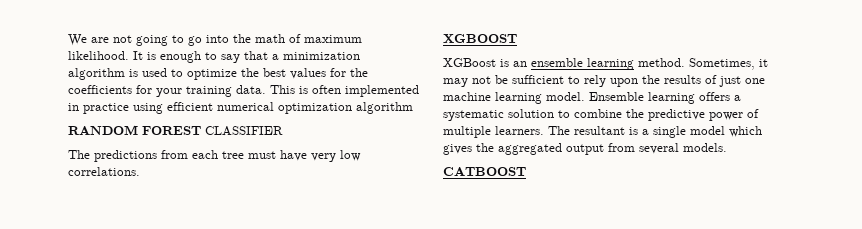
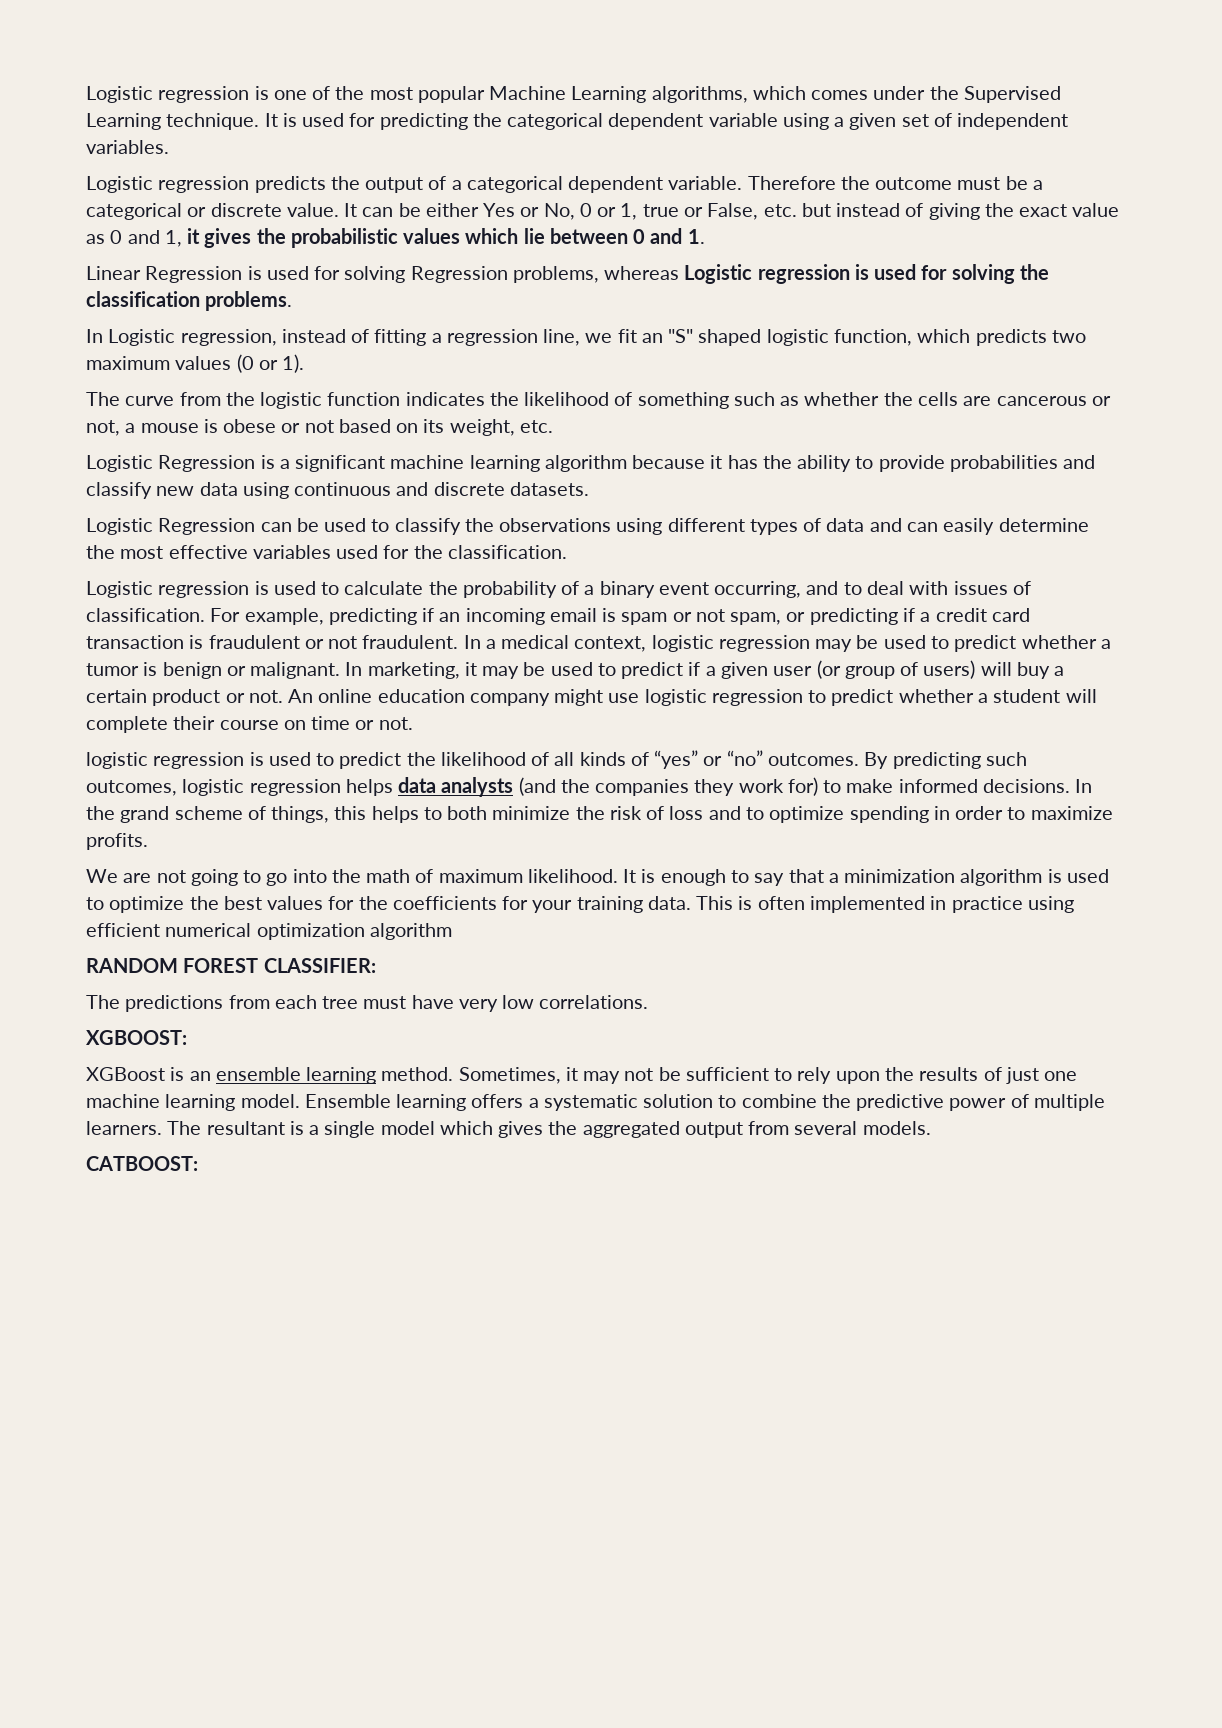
+ Logistic regression is one of the most popular Machine Learning algorithms, which comes under the Supervised Learning technique. It is used for predicting the categorical dependent variable using a given set of independent variables.
+ Logistic regression predicts the output of a categorical dependent variable. Therefore the outcome must be a categorical or discrete value. It can be either Yes or No, 0 or 1, true or False, etc. but instead of giving the exact value as 0 and 1, it gives the probabilistic values which lie between 0 and 1.
+ Linear Regression is used for solving Regression problems, whereas Logistic regression is used for solving the classification problems.
+ In Logistic regression, instead of fitting a regression line, we fit an "S" shaped logistic function, which predicts two maximum values (0 or 1).
+ The curve from the logistic function indicates the likelihood of something such as whether the cells are cancerous or not, a mouse is obese or not based on its weight, etc.
+ Logistic Regression is a significant machine learning algorithm because it has the ability to provide probabilities and classify new data using continuous and discrete datasets.
+ Logistic Regression can be used to classify the observations using different types of data and can easily determine the most effective variables used for the classification.
+ Logistic regression is used to calculate the probability of a binary event occurring, and to deal with issues of classification. For example, predicting if an incoming email is spam or not spam, or predicting if a credit card transaction is fraudulent or not fraudulent. In a medical context, logistic regression may be used to predict whether a tumor is benign or malignant. In marketing, it may be used to predict if a given user (or group of users) will buy a certain product or not. An online education company might use logistic regression to predict whether a student will complete their course on time or not.
+ logistic regression is used to predict the likelihood of all kinds of “yes” or “no” outcomes. By predicting such outcomes, logistic regression helps data analysts (and the companies they work for) to make informed decisions. In the grand scheme of things, this helps to both minimize the risk of loss and to optimize spending in order to maximize profits.
- RANDOM FOREST CLASSIFIER
+ RANDOM FOREST CLASSIFIER:
- XGBOOST
+ XGBOOST:
- CATBOOST
+ CATBOOST:

